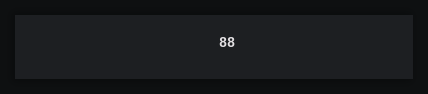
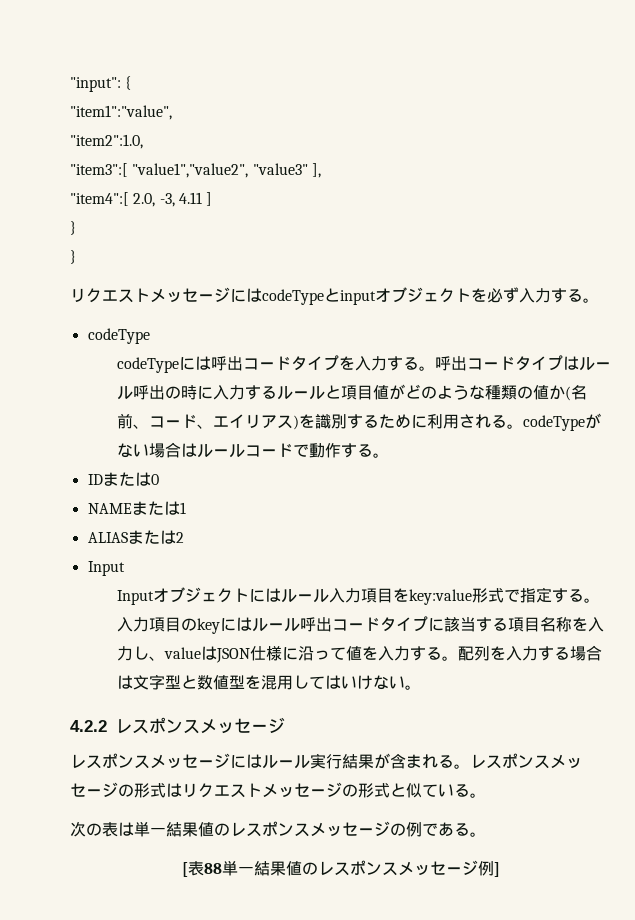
- 88
+ "input": {
+ "item1":"value",
+ "item2":1.0,
+ "item3":[ "value1","value2", "value3" ],
+ "item4":[ 2.0, -3, 4.11 ]
+ }
+ }
+ リクエストメッセージにはcodeTypeとinputオブジェクトを必ず入力する。
+ codeType
+ codeTypeには呼出コードタイプを入力する。呼出コードタイプはルール呼出の時に入力するルールと項目値がどのような種類の値か(名前、コード、エイリアス)を識別するために利用される。codeTypeがない場合はルールコードで動作する。
+ IDまたは0
+ NAMEまたは1
+ ALIASまたは2
+ Input
+ Inputオブジェクトにはルール入力項目をkey:value形式で指定する。入力項目のkeyにはルール呼出コードタイプに該当する項目名称を入力し、valueはJSON仕様に沿って値を入力する。配列を入力する場合は文字型と数値型を混用してはいけない。
+ 4.2.2レスポンスメッセージ
+ レスポンスメッセージにはルール実行結果が含まれる。レスポンスメッセージの形式はリクエストメッセージの形式と似ている。
+ 次の表は単一結果値のレスポンスメッセージの例である。
+ [表88単一結果値のレスポンスメッセージ例]

